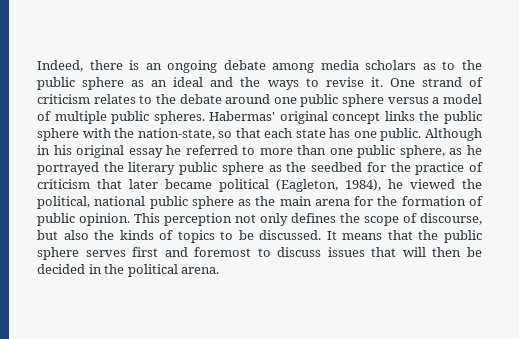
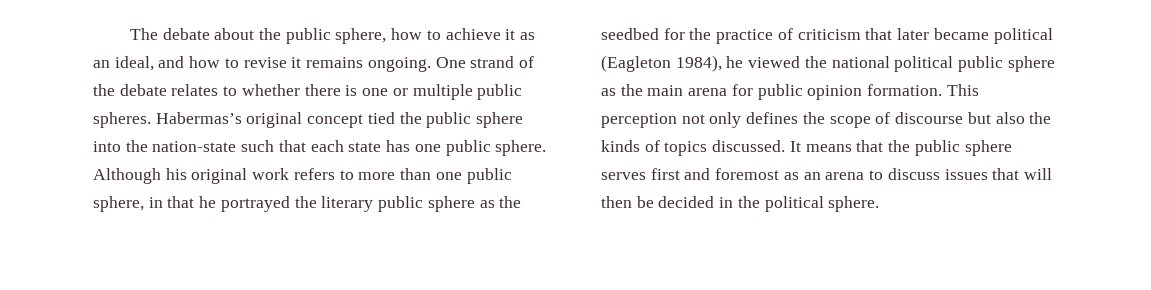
- Indeed, there is an ongoing debate among media scholars as to the public sphere as an ideal and the ways to revise it. One strand of criticism relates to the debate around one public sphere versus a model of multiple public spheres. Habermas' original concept links the public sphere with the nation-state, so that each state has one public. Although in his original essay he referred to more than one public sphere, as he portrayed the literary public sphere as the seedbed for the practice of criticism that later became political (Eagleton, 1984), he viewed the political, national public sphere as the main arena for the formation of public opinion.
+ The debate about the public sphere, how to achieve it as an ideal, and how to revise it remains ongoing. One strand of the debate relates to whether there is one or multiple public spheres. Habermas’s original concept tied the public sphere into the nation-state such that each state has one public sphere. Although his original work refers to more than one public sphere, in that he portrayed the literary public sphere as the seedbed for the practice of criticism that later became political (Eagleton 1984), he viewed the national political public sphere as the main arena for public opinion formation.
- This perception not only defines the scope of discourse, but also the kinds of topics to be discussed.
+ This perception not only defines the scope of discourse but also the kinds of topics discussed.
- It means that the public sphere serves first and foremost to discuss issues that will then be decided in the political arena.
+ It means that the public sphere serves first and foremost as an arena to discuss issues that will then be decided in the political sphere.

